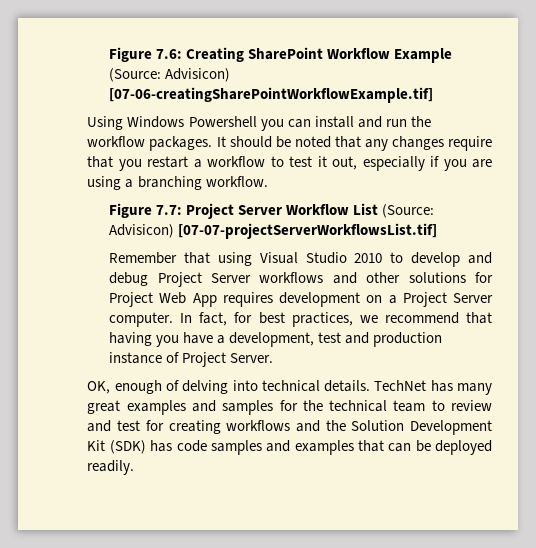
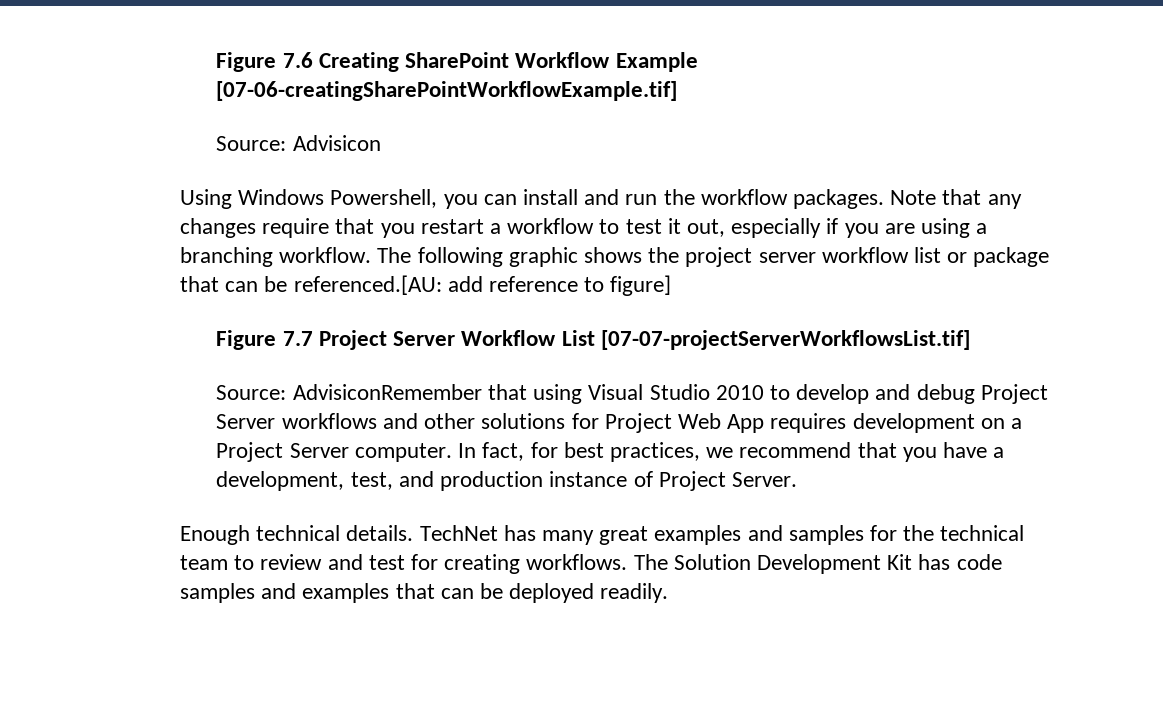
- Figure 7.6: Creating SharePoint Workflow Example (Source: Advisicon) [07-06-creatingSharePointWorkflowExample.tif]
+ Figure 7.6 Creating SharePoint Workflow Example [07-06-creatingSharePointWorkflowExample.tif]
+ Source: Advisicon
- Using Windows Powershell you can install and run the workflow packages.
+ Using Windows Powershell, you can install and run the workflow packages.
- It should be noted that any changes require that you restart a workflow to test it out, especially if you are using a branching workflow.
- Figure 7.7: Project Server Workflow List (Source: Advisicon) [07-07-projectServerWorkflowsList.tif]
+ Note that any changes require that you restart a workflow to test it out, especially if you are using a branching workflow. The following graphic shows the project server workflow list or package that can be referenced.[AU: add reference to figure]
+ Figure 7.7 Project Server Workflow List [07-07-projectServerWorkflowsList.tif]
- Remember that using Visual Studio 2010 to develop and debug Project Server workflows and other solutions for Project Web App requires development on a Project Server computer.
+ Source: AdvisiconRemember that using Visual Studio 2010 to develop and debug Project Server workflows and other solutions for Project Web App requires development on a Project Server computer.
- In fact, for best practices, we recommend that having you have a development, test and production instance of Project Server.
+ In fact, for best practices, we recommend that you have a development, test, and production instance of Project Server.
- OK, enough of delving into technical details.
+ Enough technical details.
- TechNet has many great examples and samples for the technical team to review and test for creating workflows and the Solution Development Kit (SDK) has code samples and examples that can be deployed readily.
+ TechNet has many great examples and samples for the technical team to review and test for creating workflows. The Solution Development Kit has code samples and examples that can be deployed readily.

